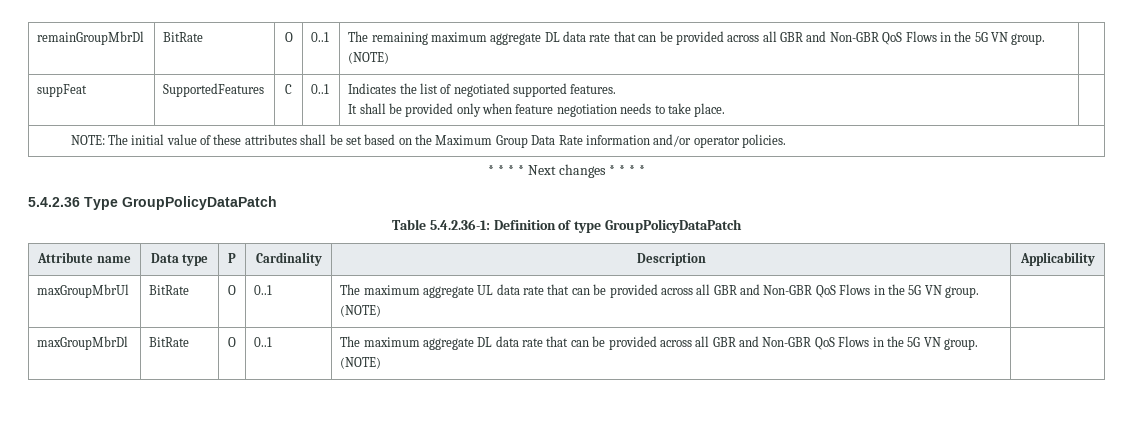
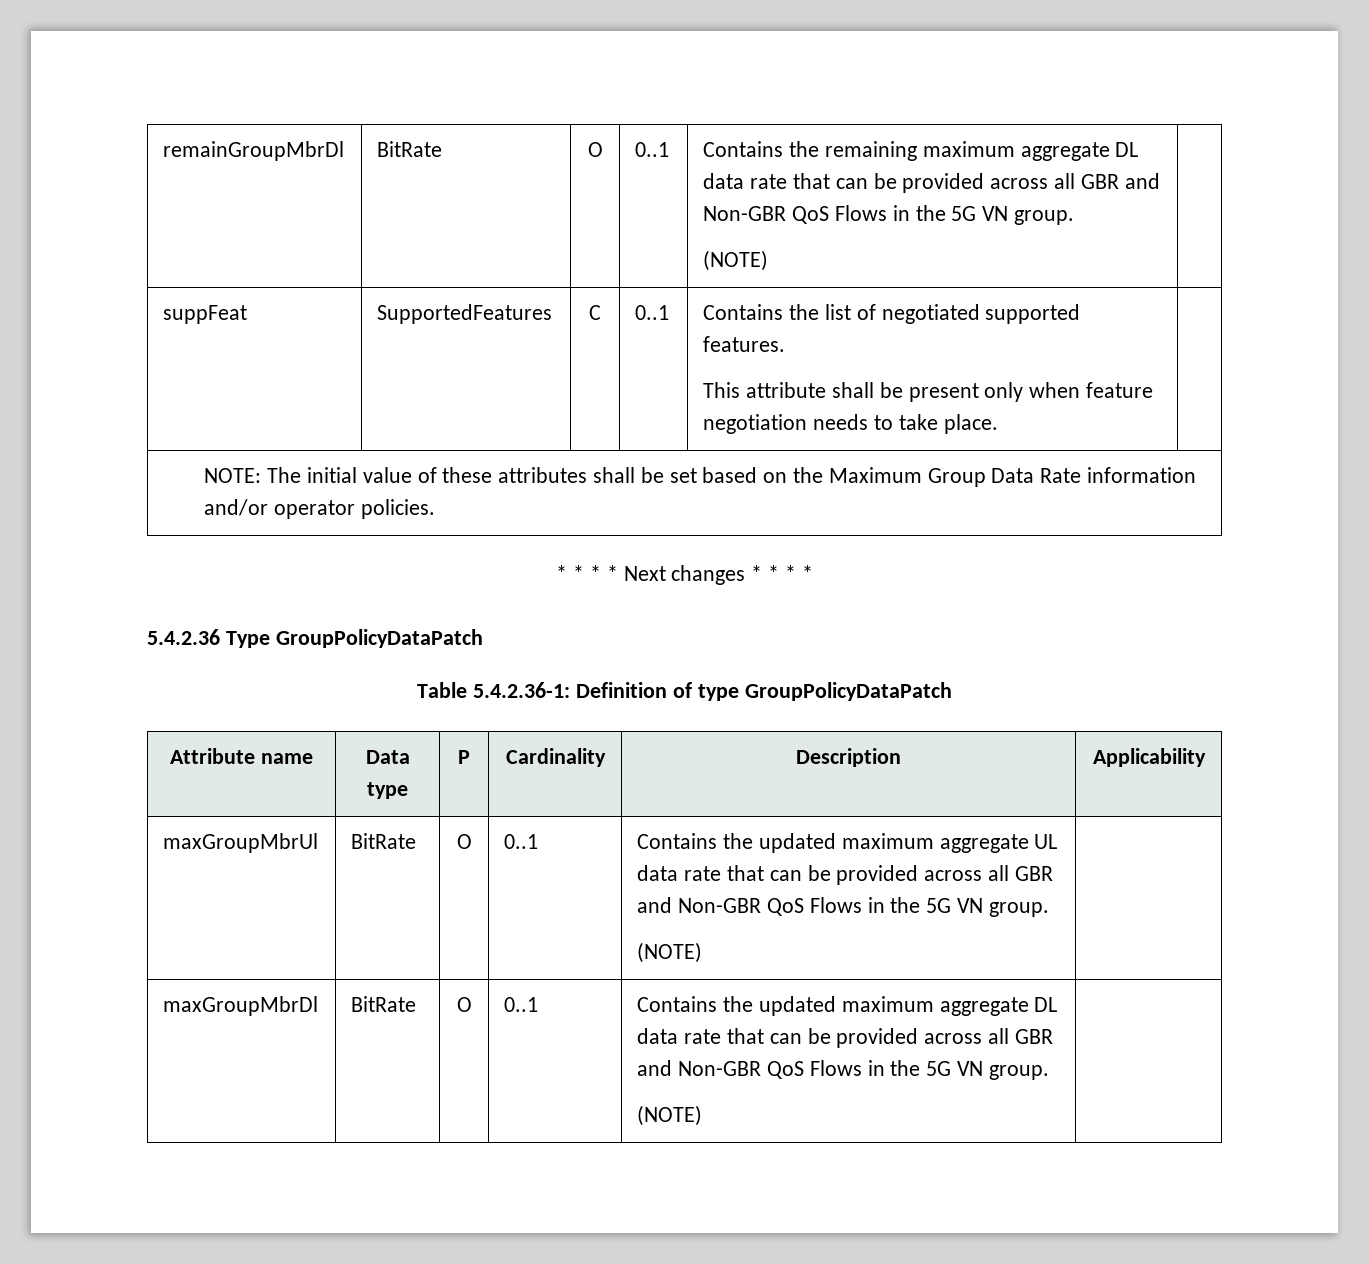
- remainGroupMbrDl | BitRate | O | 0..1 | The remaining maximum aggregate DL data rate that can be provided across all GBR and Non-GBR QoS Flows in the 5G VN group.
+ remainGroupMbrDl | BitRate | O | 0..1 | Contains the remaining maximum aggregate DL data rate that can be provided across all GBR and Non-GBR QoS Flows in the 5G VN group.
- suppFeat | SupportedFeatures | C | 0..1 | Indicates the list of negotiated supported features.
- It shall be provided only when feature negotiation needs to take place. |
+ suppFeat | SupportedFeatures | C | 0..1 | Contains the list of negotiated supported features.
+ This attribute shall be present only when feature negotiation needs to take place. |
- maxGroupMbrUl | BitRate | O | 0..1 | The maximum aggregate UL data rate that can be provided across all GBR and Non-GBR QoS Flows in the 5G VN group.
+ maxGroupMbrUl | BitRate | O | 0..1 | Contains the updated maximum aggregate UL data rate that can be provided across all GBR and Non-GBR QoS Flows in the 5G VN group.
- maxGroupMbrDl | BitRate | O | 0..1 | The maximum aggregate DL data rate that can be provided across all GBR and Non-GBR QoS Flows in the 5G VN group.
+ maxGroupMbrDl | BitRate | O | 0..1 | Contains the updated maximum aggregate DL data rate that can be provided across all GBR and Non-GBR QoS Flows in the 5G VN group.

